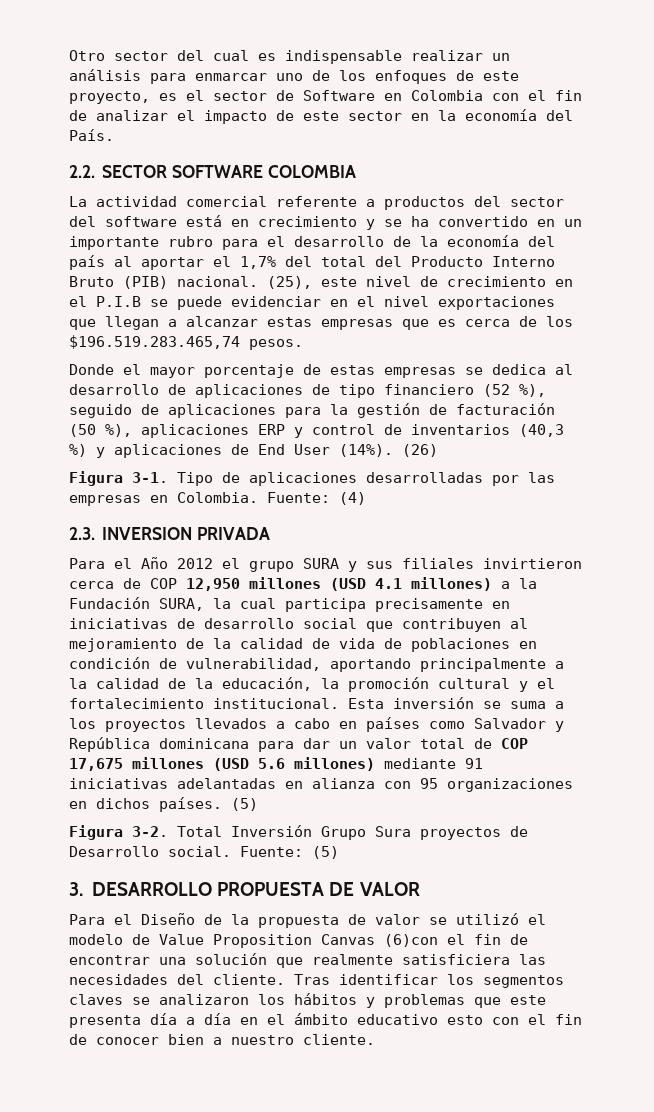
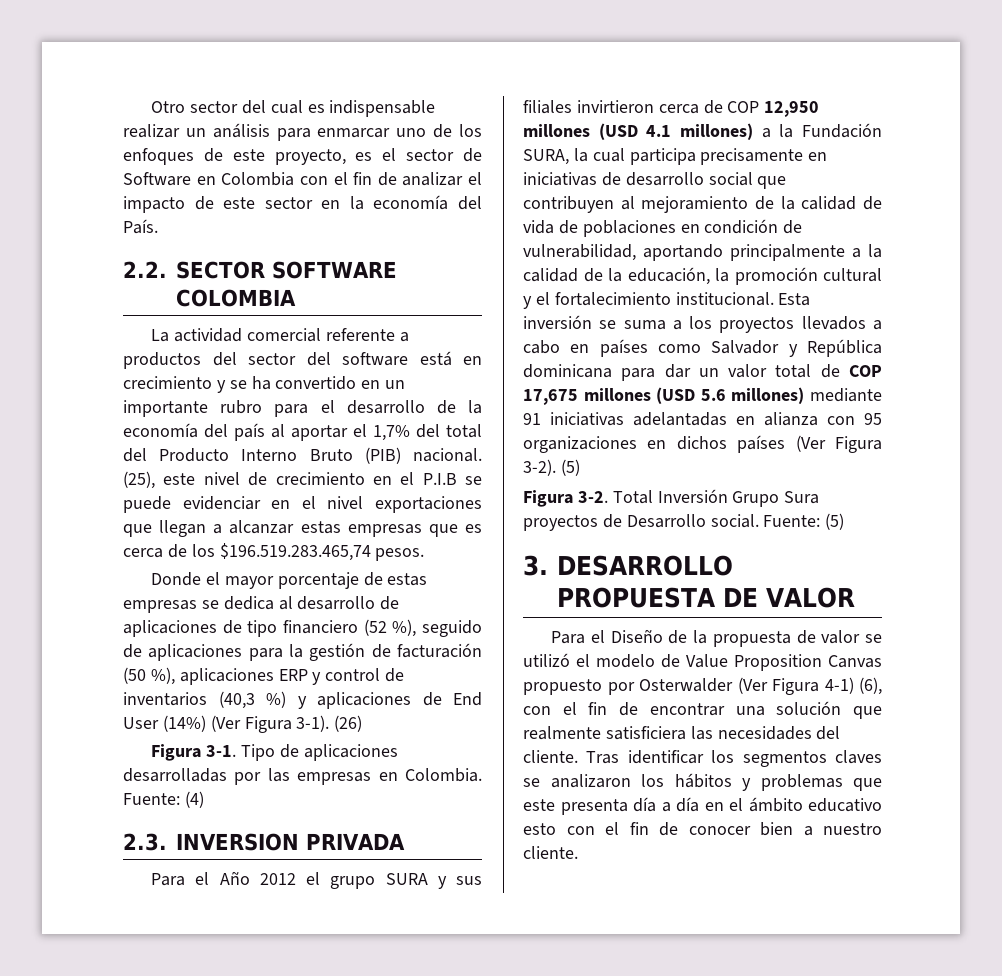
- Donde el mayor porcentaje de estas empresas se dedica al desarrollo de aplicaciones de tipo financiero (52 %), seguido de aplicaciones para la gestión de facturación (50 %), aplicaciones ERP y control de inventarios (40,3 %) y aplicaciones de End User (14%).
+ Donde el mayor porcentaje de estas empresas se dedica al desarrollo de aplicaciones de tipo financiero (52 %), seguido de aplicaciones para la gestión de facturación (50 %), aplicaciones ERP y control de inventarios (40,3 %) y aplicaciones de End User (14%) (Ver Figura 3-1).
- Esta inversión se suma a los proyectos llevados a cabo en países como Salvador y República dominicana para dar un valor total de COP 17,675 millones (USD 5.6 millones) mediante 91 iniciativas adelantadas en alianza con 95 organizaciones en dichos países.
+ Esta inversión se suma a los proyectos llevados a cabo en países como Salvador y República dominicana para dar un valor total de COP 17,675 millones (USD 5.6 millones) mediante 91 iniciativas adelantadas en alianza con 95 organizaciones en dichos países (Ver Figura 3-2).
- Para el Diseño de la propuesta de valor se utilizó el modelo de Value Proposition Canvas (6)con el fin de encontrar una solución que realmente satisficiera las necesidades del cliente.
+ Para el Diseño de la propuesta de valor se utilizó el modelo de Value Proposition Canvas propuesto por Osterwalder (Ver Figura 4-1) (6), con el fin de encontrar una solución que realmente satisficiera las necesidades del cliente.

